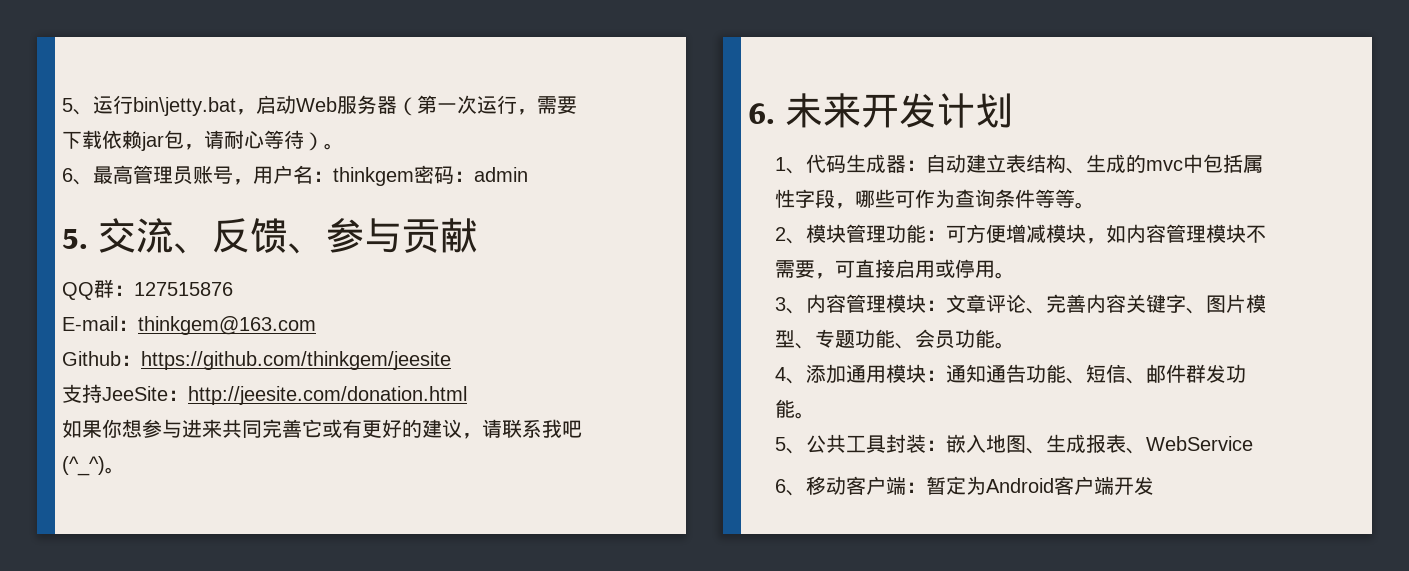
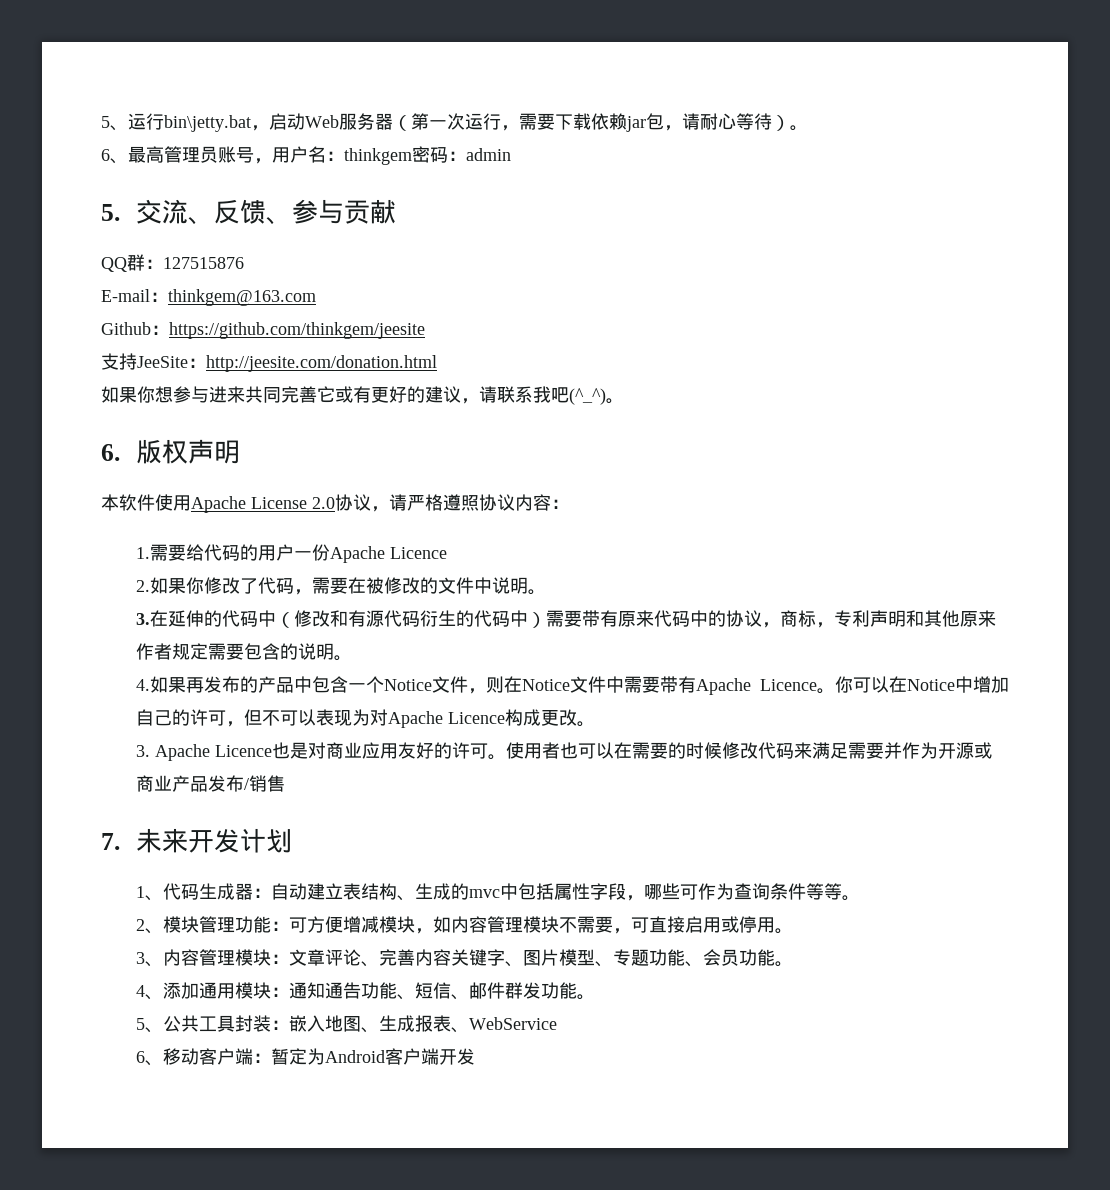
- 6.未来开发计划
+ 6.版权声明
+ 本软件使用Apache License 2.0协议，请严格遵照协议内容：
+ 1.需要给代码的用户一份Apache Licence
+ 2.如果你修改了代码，需要在被修改的文件中说明。
+ 3.在延伸的代码中（修改和有源代码衍生的代码中）需要带有原来代码中的协议，商标，专利声明和其他原来作者规定需要包含的说明。
+ 4.如果再发布的产品中包含一个Notice文件，则在Notice文件中需要带有Apache Licence。你可以在Notice中增加自己的许可，但不可以表现为对Apache Licence构成更改。
+ 3. Apache Licence也是对商业应用友好的许可。使用者也可以在需要的时候修改代码来满足需要并作为开源或商业产品发布/销售
+ 7.未来开发计划

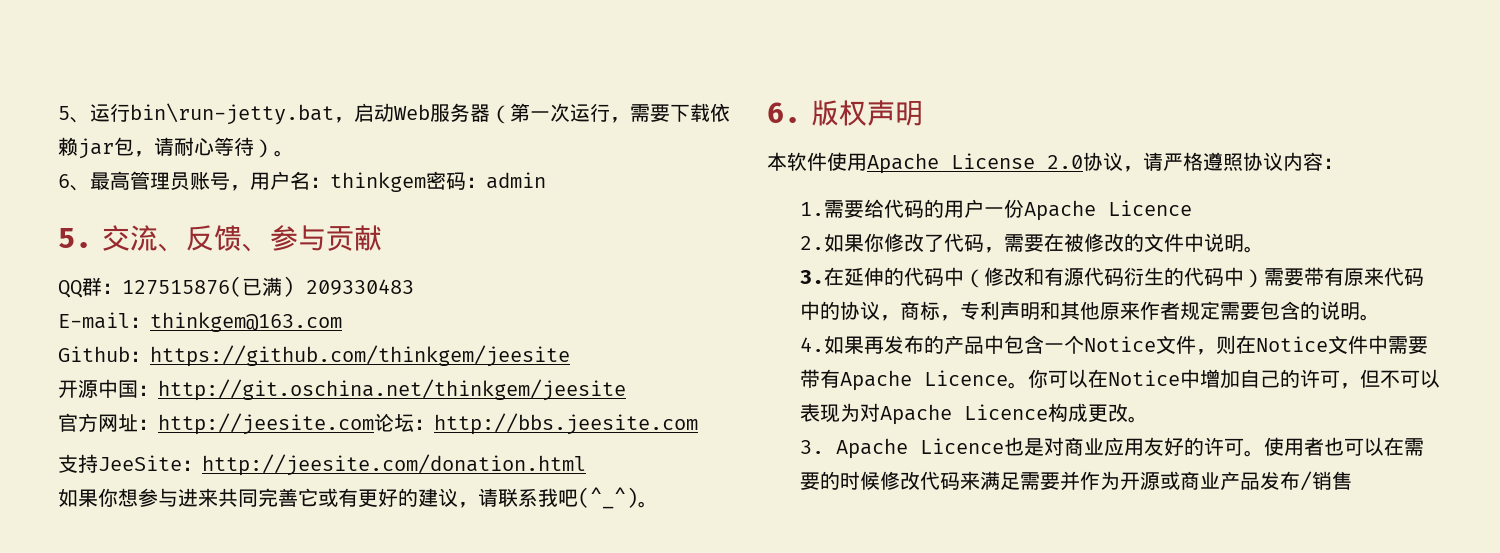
- 5、运行bin\jetty.bat，启动Web服务器（第一次运行，需要下载依赖jar包，请耐心等待）。
+ 5、运行bin\run-jetty.bat，启动Web服务器（第一次运行，需要下载依赖jar包，请耐心等待）。
- QQ群：127515876
+ QQ群：127515876(已满) 209330483
+ 开源中国：http://git.oschina.net/thinkgem/jeesite
+ 官方网址：http://jeesite.com论坛：http://bbs.jeesite.com
- 7.未来开发计划
- 1、代码生成器：自动建立表结构、生成的mvc中包括属性字段，哪些可作为查询条件等等。
- 2、模块管理功能：可方便增减模块，如内容管理模块不需要，可直接启用或停用。
- 3、内容管理模块：文章评论、完善内容关键字、图片模型、专题功能、会员功能。
- 4、添加通用模块：通知通告功能、短信、邮件群发功能。
- 5、公共工具封装：嵌入地图、生成报表、WebService
- 6、移动客户端：暂定为Android客户端开发

